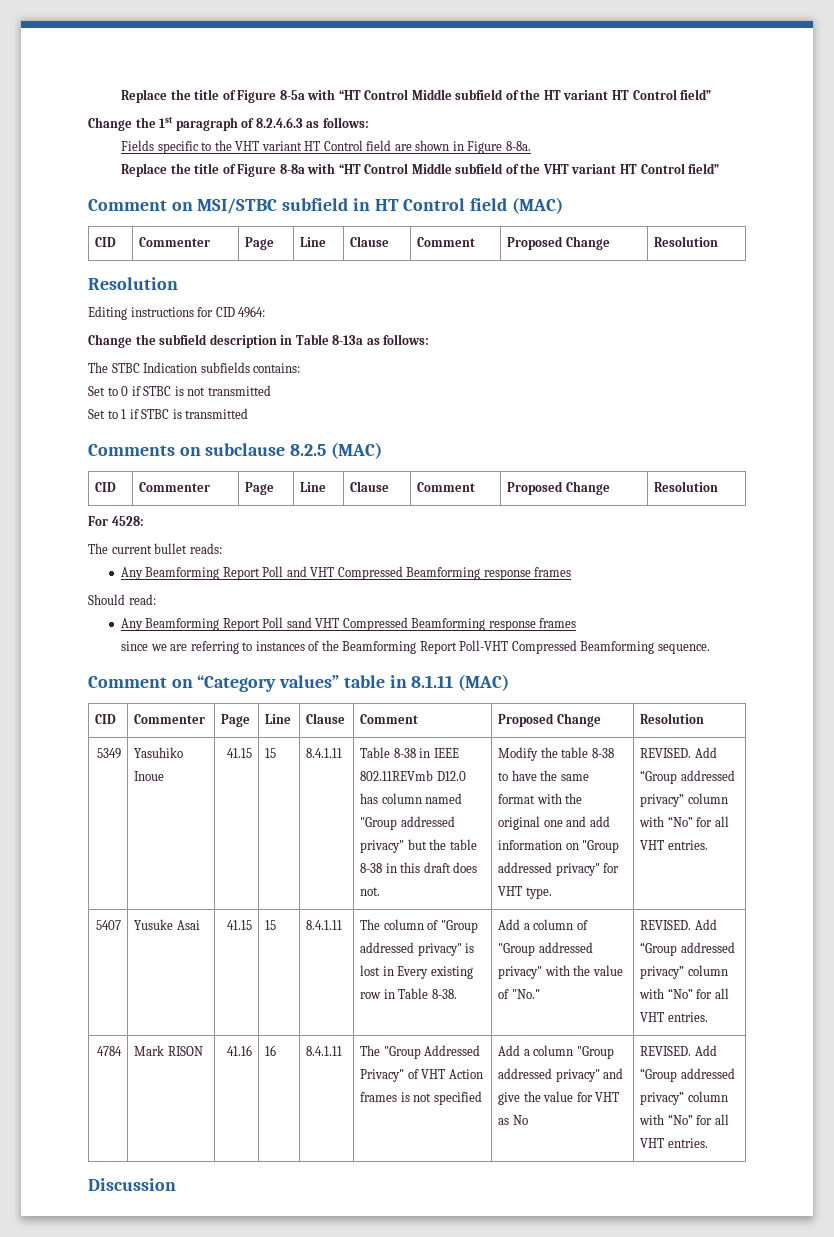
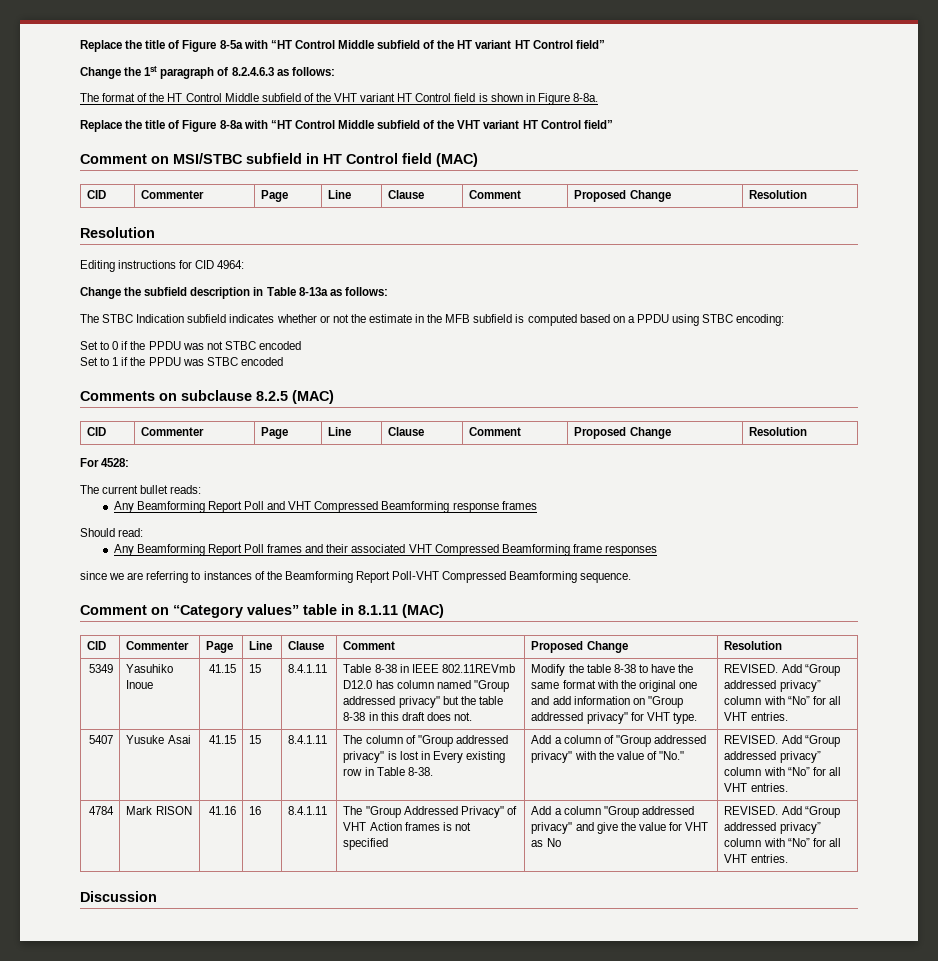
- Fields specific to the VHT variant HT Control field are shown in Figure 8-8a.
+ The format of the HT Control Middle subfield of the VHT variant HT Control field is shown in Figure 8-8a.
- The STBC Indication subfields contains:
- Set to 0 if STBC is not transmitted
+ The STBC Indication subfield indicates whether or not the estimate in the MFB subfield is computed based on a PPDU using STBC encoding:
+ Set to 0 if the PPDU was not STBC encoded
- Set to 1 if STBC is transmitted
+ Set to 1 if the PPDU was STBC encoded
- Any Beamforming Report Poll sand VHT Compressed Beamforming response frames
+ Any Beamforming Report Poll frames and their associated VHT Compressed Beamforming frame responses

